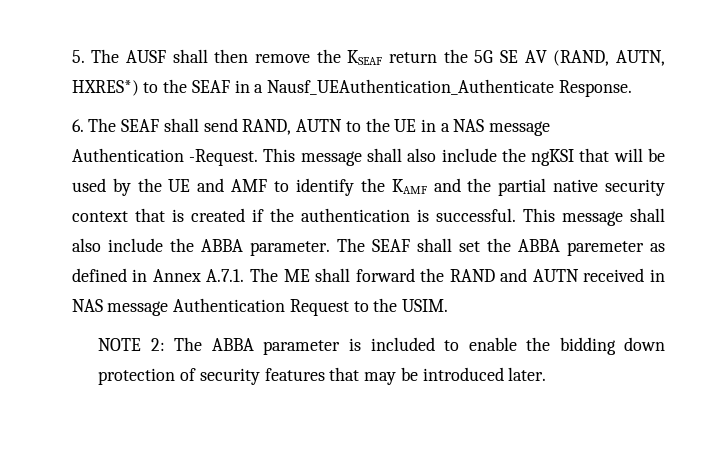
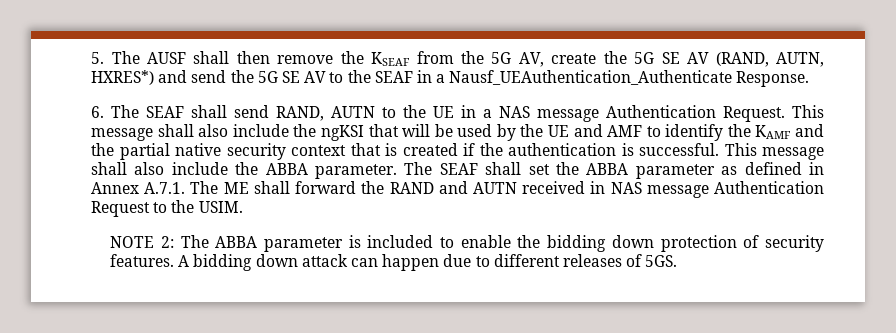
- 5. The AUSF shall then remove the KSEAF return the 5G SE AV (RAND, AUTN, HXRES*) to the SEAF in a Nausf_UEAuthentication_Authenticate Response.
+ 5. The AUSF shall then remove the KSEAF from the 5G AV, create the 5G SE AV (RAND, AUTN, HXRES*) and send the 5G SE AV to the SEAF in a Nausf_UEAuthentication_Authenticate Response.
- 6. The SEAF shall send RAND, AUTN to the UE in a NAS message Authentication -Request.
+ 6. The SEAF shall send RAND, AUTN to the UE in a NAS message Authentication Request.
- The SEAF shall set the ABBA paremeter as defined in Annex A.7.1. The ME shall forward the RAND and AUTN received in NAS message Authentication Request to the USIM.
+ The SEAF shall set the ABBA parameter as defined in Annex A.7.1. The ME shall forward the RAND and AUTN received in NAS message Authentication Request to the USIM.
- NOTE 2: The ABBA parameter is included to enable the bidding down protection of security features that may be introduced later.
+ NOTE 2: The ABBA parameter is included to enable the bidding down protection of security features. A bidding down attack can happen due to different releases of 5GS.

